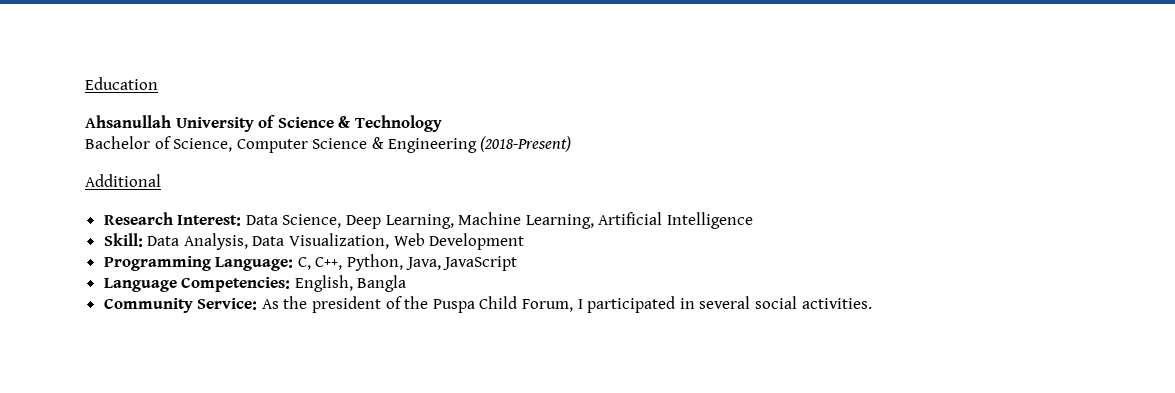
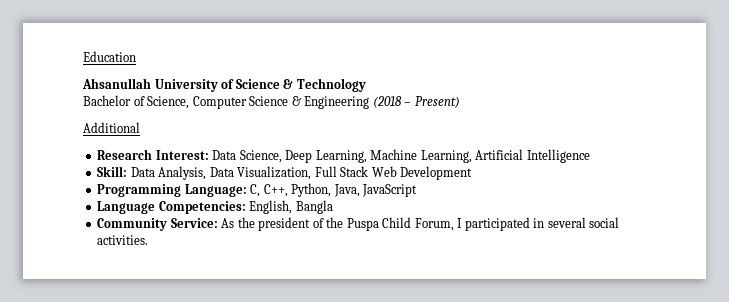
- Bachelor of Science, Computer Science & Engineering (2018-Present)
+ Bachelor of Science, Computer Science & Engineering (2018 – Present)
- Skill: Data Analysis, Data Visualization, Web Development
+ Skill: Data Analysis, Data Visualization, Full Stack Web Development

